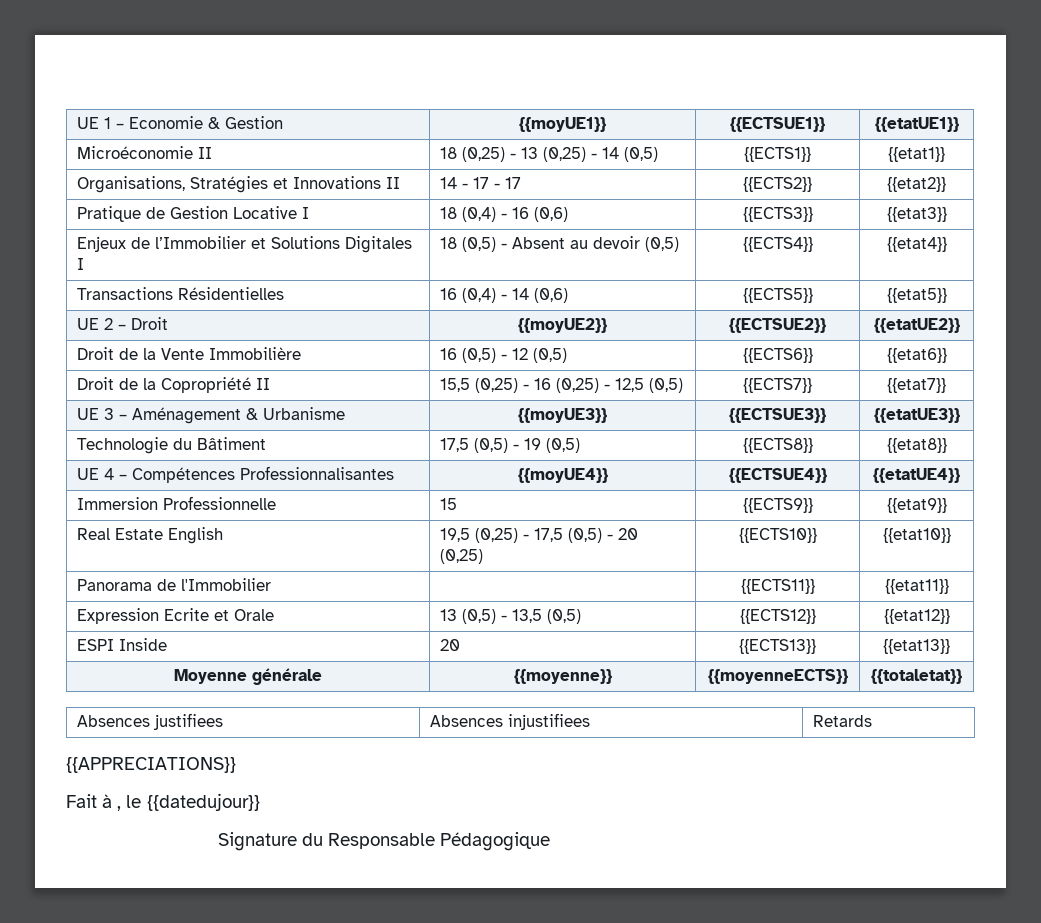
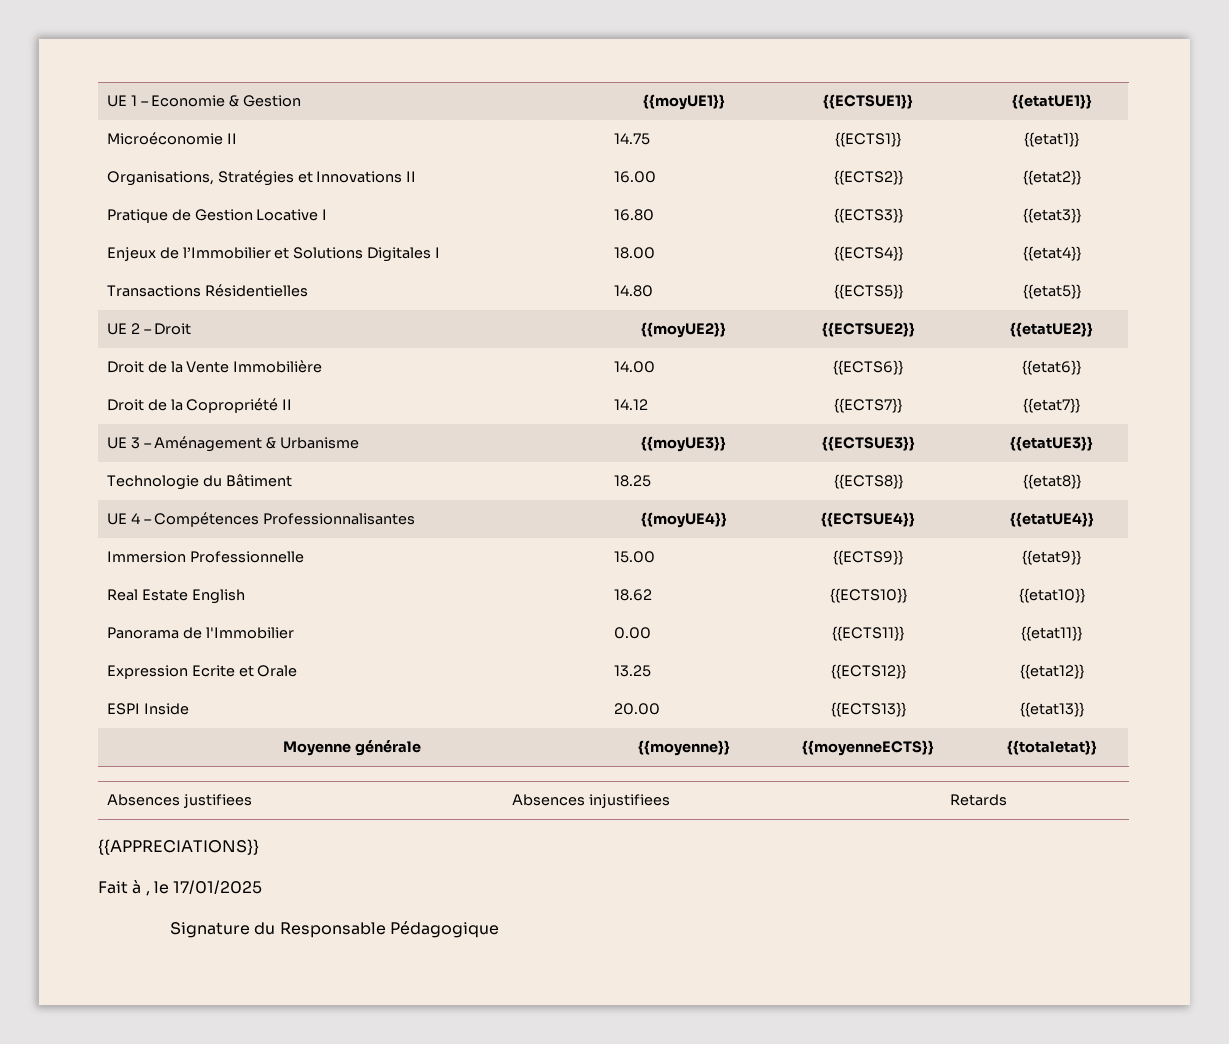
- Microéconomie II | 18 (0,25) - 13 (0,25) - 14 (0,5) | {{ECTS1}} | {{etat1}}
+ Microéconomie II | 14.75 | {{ECTS1}} | {{etat1}}
- Organisations, Stratégies et Innovations II | 14 - 17 - 17 | {{ECTS2}} | {{etat2}}
+ Organisations, Stratégies et Innovations II | 16.00 | {{ECTS2}} | {{etat2}}
- Pratique de Gestion Locative I | 18 (0,4) - 16 (0,6) | {{ECTS3}} | {{etat3}}
+ Pratique de Gestion Locative I | 16.80 | {{ECTS3}} | {{etat3}}
- Enjeux de l’Immobilier et Solutions Digitales I | 18 (0,5) - Absent au devoir (0,5) | {{ECTS4}} | {{etat4}}
+ Enjeux de l’Immobilier et Solutions Digitales I | 18.00 | {{ECTS4}} | {{etat4}}
- Transactions Résidentielles | 16 (0,4) - 14 (0,6) | {{ECTS5}} | {{etat5}}
+ Transactions Résidentielles | 14.80 | {{ECTS5}} | {{etat5}}
- Droit de la Vente Immobilière | 16 (0,5) - 12 (0,5) | {{ECTS6}} | {{etat6}}
+ Droit de la Vente Immobilière | 14.00 | {{ECTS6}} | {{etat6}}
- Droit de la Copropriété II | 15,5 (0,25) - 16 (0,25) - 12,5 (0,5) | {{ECTS7}} | {{etat7}}
+ Droit de la Copropriété II | 14.12 | {{ECTS7}} | {{etat7}}
- Technologie du Bâtiment | 17,5 (0,5) - 19 (0,5) | {{ECTS8}} | {{etat8}}
+ Technologie du Bâtiment | 18.25 | {{ECTS8}} | {{etat8}}
- Immersion Professionnelle | 15 | {{ECTS9}} | {{etat9}}
+ Immersion Professionnelle | 15.00 | {{ECTS9}} | {{etat9}}
- Real Estate English | 19,5 (0,25) - 17,5 (0,5) - 20 (0,25) | {{ECTS10}} | {{etat10}}
+ Real Estate English | 18.62 | {{ECTS10}} | {{etat10}}
- Panorama de l'Immobilier | | {{ECTS11}} | {{etat11}}
+ Panorama de l'Immobilier | 0.00 | {{ECTS11}} | {{etat11}}
- Expression Ecrite et Orale | 13 (0,5) - 13,5 (0,5) | {{ECTS12}} | {{etat12}}
+ Expression Ecrite et Orale | 13.25 | {{ECTS12}} | {{etat12}}
- ESPI Inside | 20 | {{ECTS13}} | {{etat13}}
+ ESPI Inside | 20.00 | {{ECTS13}} | {{etat13}}
- Fait à , le {{datedujour}}
+ Fait à , le 17/01/2025

